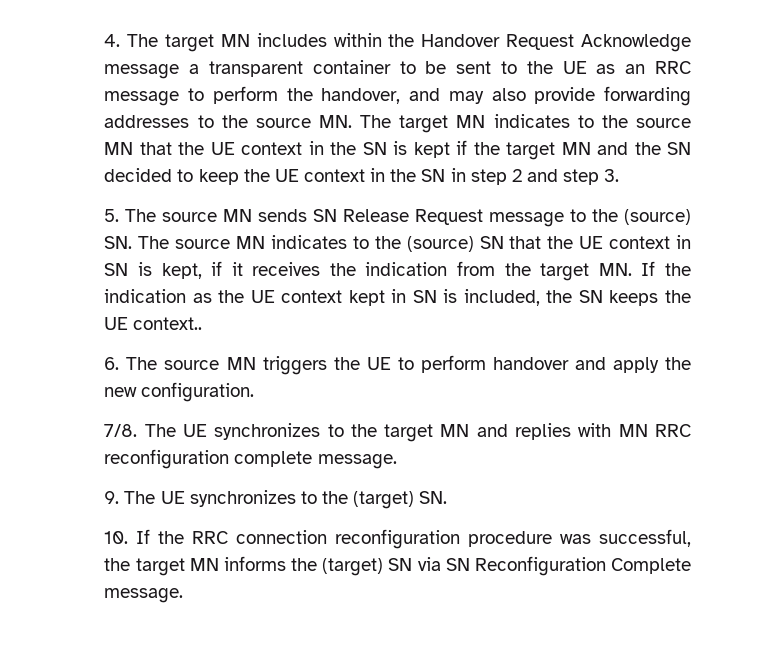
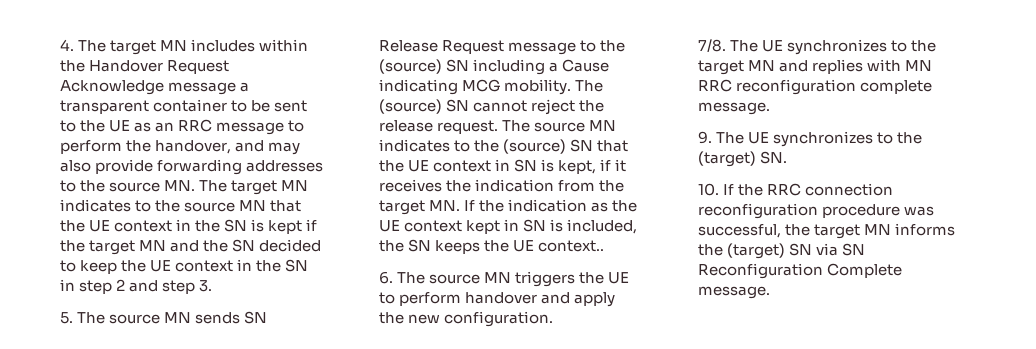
- 5. The source MN sends SN Release Request message to the (source) SN. The source MN indicates to the (source) SN that the UE context in SN is kept, if it receives the indication from the target MN. If the indication as the UE context kept in SN is included, the SN keeps the UE context..
+ 5. The source MN sends SN Release Request message to the (source) SN including a Cause indicating MCG mobility. The (source) SN cannot reject the release request. The source MN indicates to the (source) SN that the UE context in SN is kept, if it receives the indication from the target MN. If the indication as the UE context kept in SN is included, the SN keeps the UE context..

